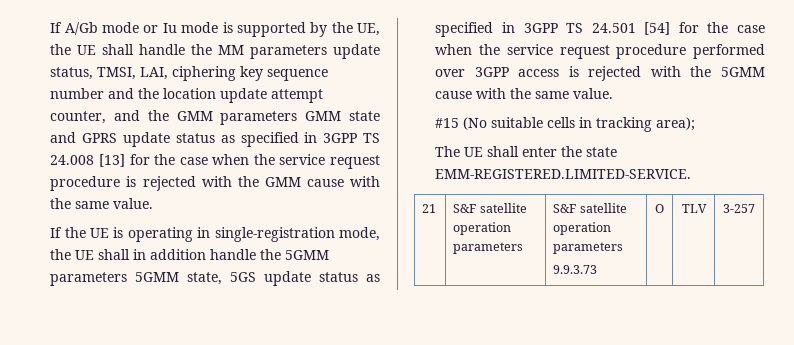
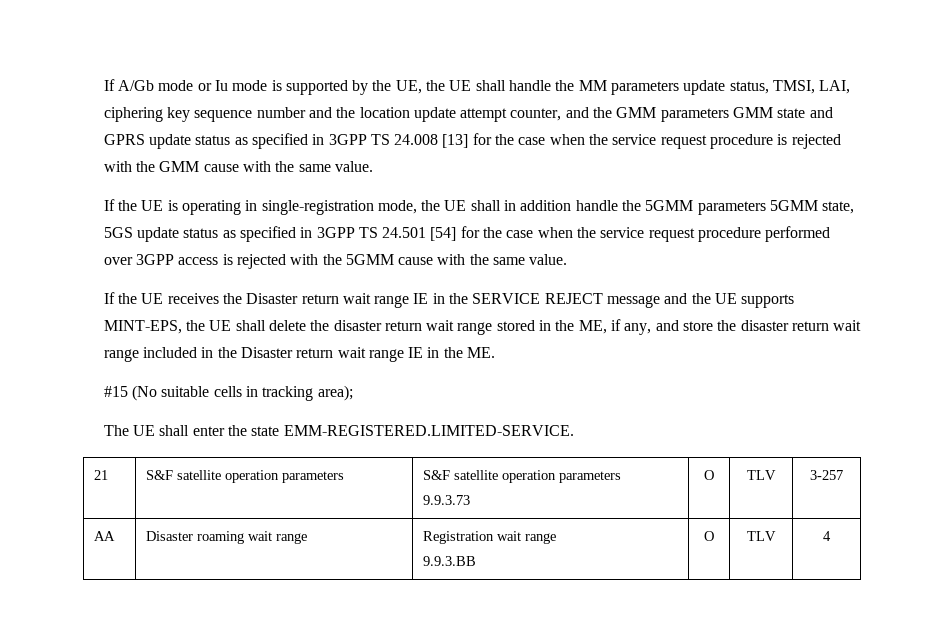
+ If the UE receives the Disaster return wait range IE in the SERVICE REJECT message and the UE supports MINT-EPS, the UE shall delete the disaster return wait range stored in the ME, if any, and store the disaster return wait range included in the Disaster return wait range IE in the ME.
+ AA | Disaster roaming wait range | Registration wait range
+ 9.9.3.BB | O | TLV | 4

